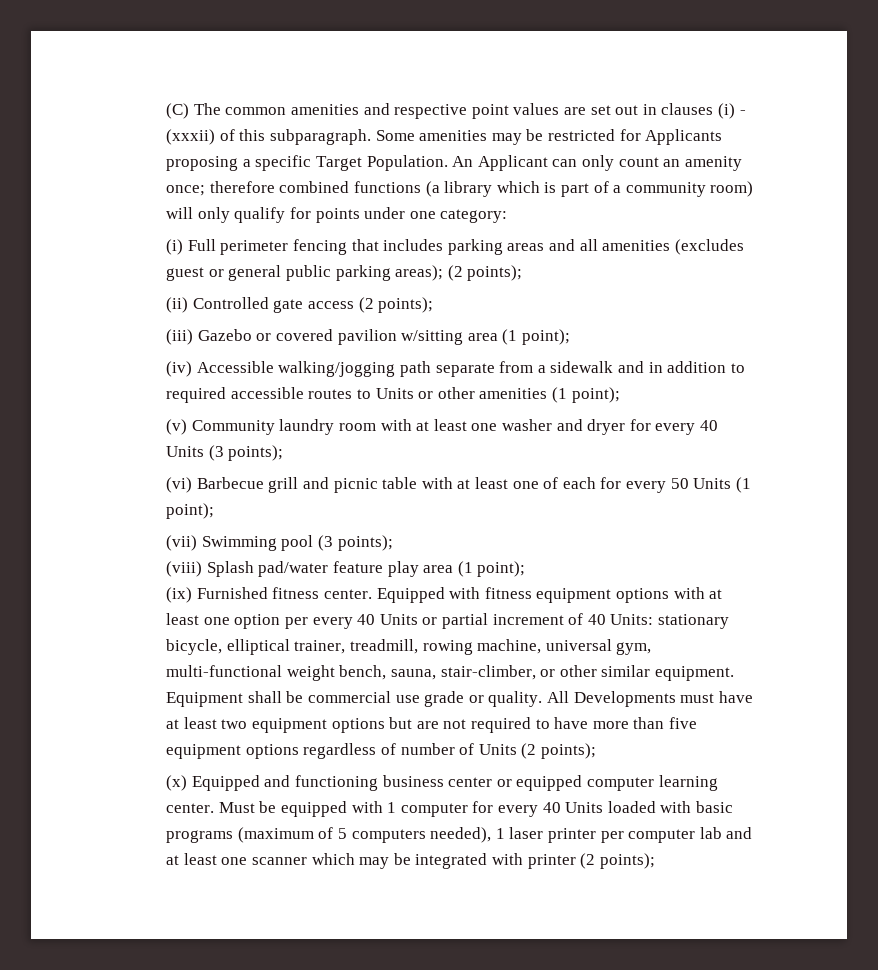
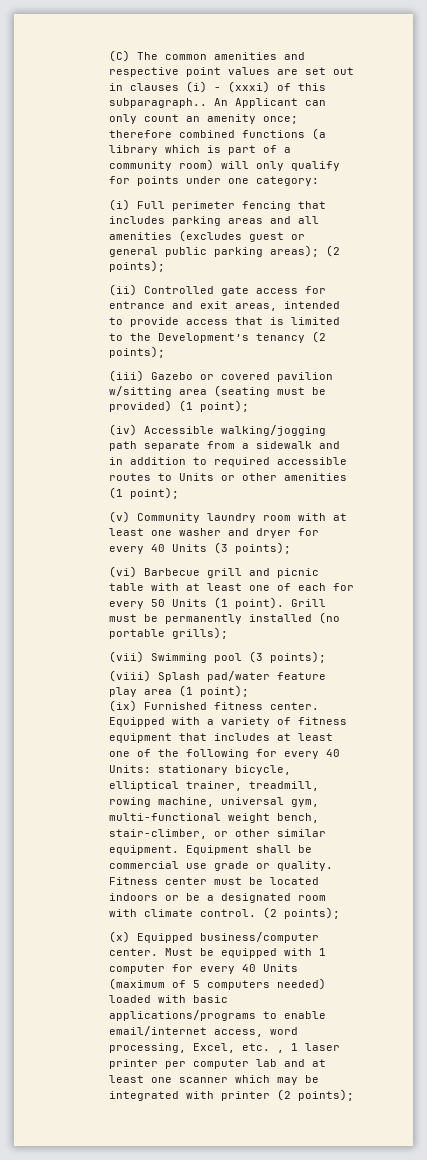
- (C) The common amenities and respective point values are set out in clauses (i) - (xxxii) of this subparagraph. Some amenities may be restricted for Applicants proposing a specific Target Population.
+ (C) The common amenities and respective point values are set out in clauses (i) - (xxxi) of this subparagraph..
- (ii) Controlled gate access (2 points);
+ (ii) Controlled gate access for entrance and exit areas, intended to provide access that is limited to the Development’s tenancy (2 points);
- (iii) Gazebo or covered pavilion w/sitting area (1 point);
+ (iii) Gazebo or covered pavilion w/sitting area (seating must be provided) (1 point);
- (vi) Barbecue grill and picnic table with at least one of each for every 50 Units (1 point);
+ (vi) Barbecue grill and picnic table with at least one of each for every 50 Units (1 point). Grill must be permanently installed (no portable grills);
- Equipped with fitness equipment options with at least one option per every 40 Units or partial increment of 40 Units: stationary bicycle, elliptical trainer, treadmill, rowing machine, universal gym, multi-functional weight bench, sauna, stair-climber, or other similar equipment.
+ Equipped with a variety of fitness equipment that includes at least one of the following for every 40 Units: stationary bicycle, elliptical trainer, treadmill, rowing machine, universal gym, multi-functional weight bench, stair-climber, or other similar equipment.
- All Developments must have at least two equipment options but are not required to have more than five equipment options regardless of number of Units (2 points);
- (x) Equipped and functioning business center or equipped computer learning center.
+ Fitness center must be located indoors or be a designated room with climate control. (2 points);
+ (x) Equipped business/computer center.
- Must be equipped with 1 computer for every 40 Units loaded with basic programs (maximum of 5 computers needed), 1 laser printer per computer lab and at least one scanner which may be integrated with printer (2 points);
+ Must be equipped with 1 computer for every 40 Units (maximum of 5 computers needed) loaded with basic applications/programs to enable email/internet access, word processing, Excel, etc. , 1 laser printer per computer lab and at least one scanner which may be integrated with printer (2 points);

